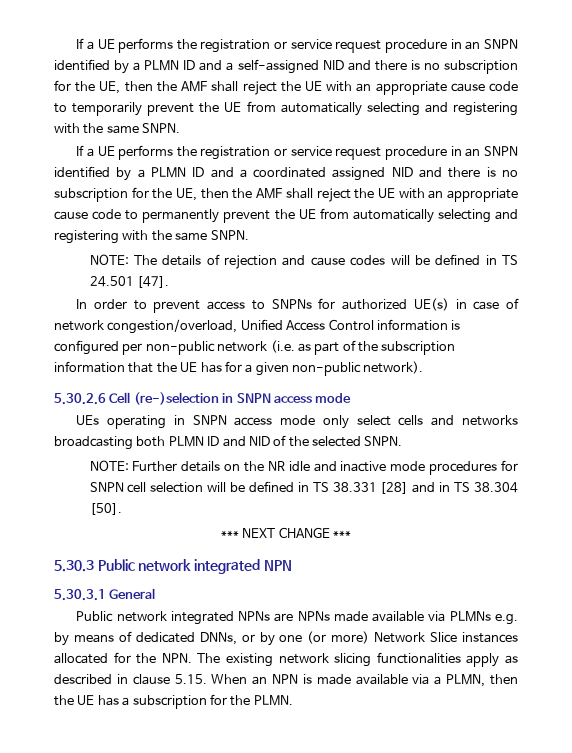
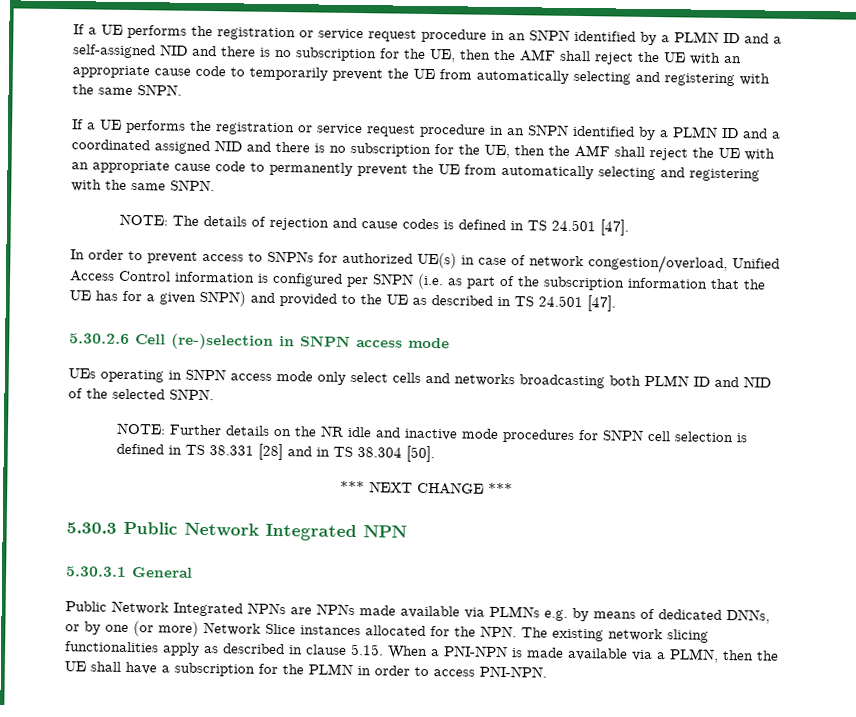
- NOTE: The details of rejection and cause codes will be defined in TS 24.501 [47].
+ NOTE: The details of rejection and cause codes is defined in TS 24.501 [47].
- In order to prevent access to SNPNs for authorized UE(s) in case of network congestion/overload, Unified Access Control information is configured per non-public network (i.e. as part of the subscription information that the UE has for a given non-public network).
+ In order to prevent access to SNPNs for authorized UE(s) in case of network congestion/overload, Unified Access Control information is configured per SNPN (i.e. as part of the subscription information that the UE has for a given SNPN) and provided to the UE as described in TS 24.501 [47].
- NOTE: Further details on the NR idle and inactive mode procedures for SNPN cell selection will be defined in TS 38.331 [28] and in TS 38.304 [50].
+ NOTE: Further details on the NR idle and inactive mode procedures for SNPN cell selection is defined in TS 38.331 [28] and in TS 38.304 [50].
- 5.30.3 Public network integrated NPN
+ 5.30.3 Public Network Integrated NPN
- Public network integrated NPNs are NPNs made available via PLMNs e.g. by means of dedicated DNNs, or by one (or more) Network Slice instances allocated for the NPN. The existing network slicing functionalities apply as described in clause 5.15. When an NPN is made available via a PLMN, then the UE has a subscription for the PLMN.
+ Public Network Integrated NPNs are NPNs made available via PLMNs e.g. by means of dedicated DNNs, or by one (or more) Network Slice instances allocated for the NPN. The existing network slicing functionalities apply as described in clause 5.15. When a PNI-NPN is made available via a PLMN, then the UE shall have a subscription for the PLMN in order to access PNI-NPN.

